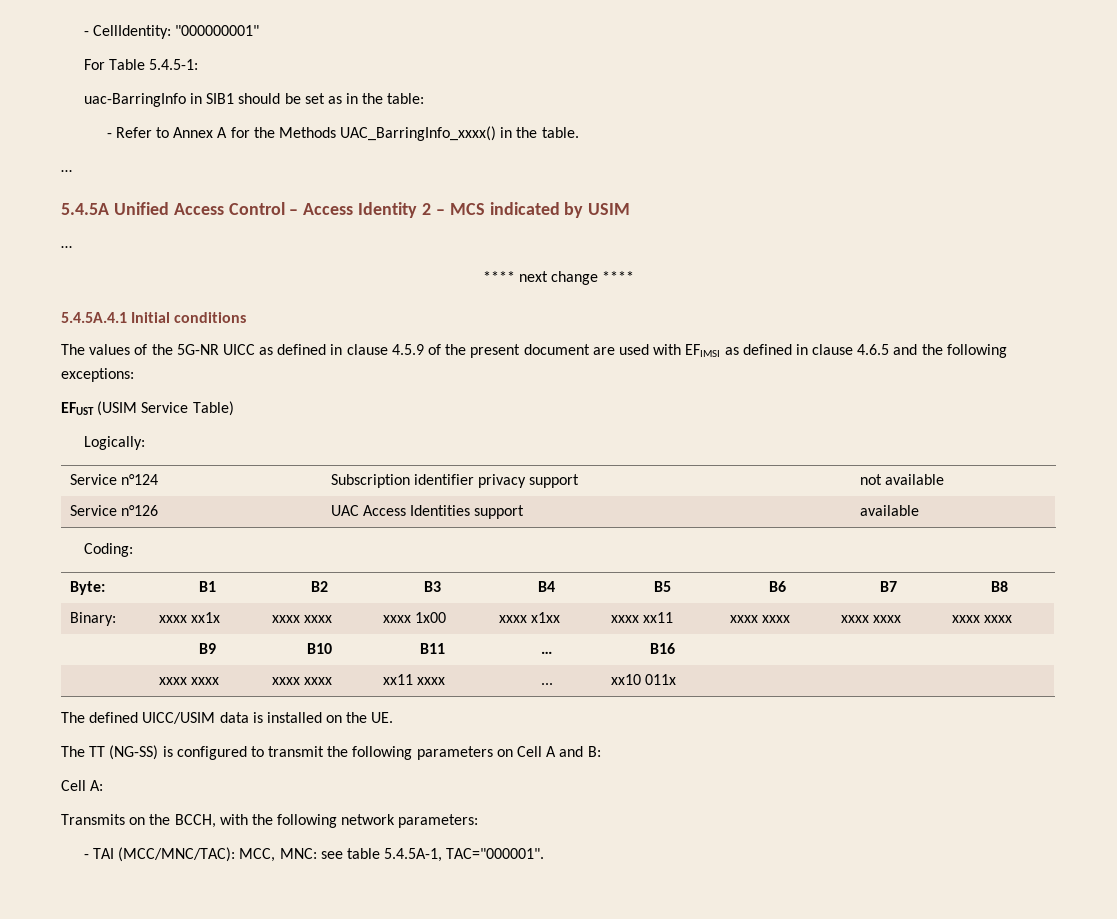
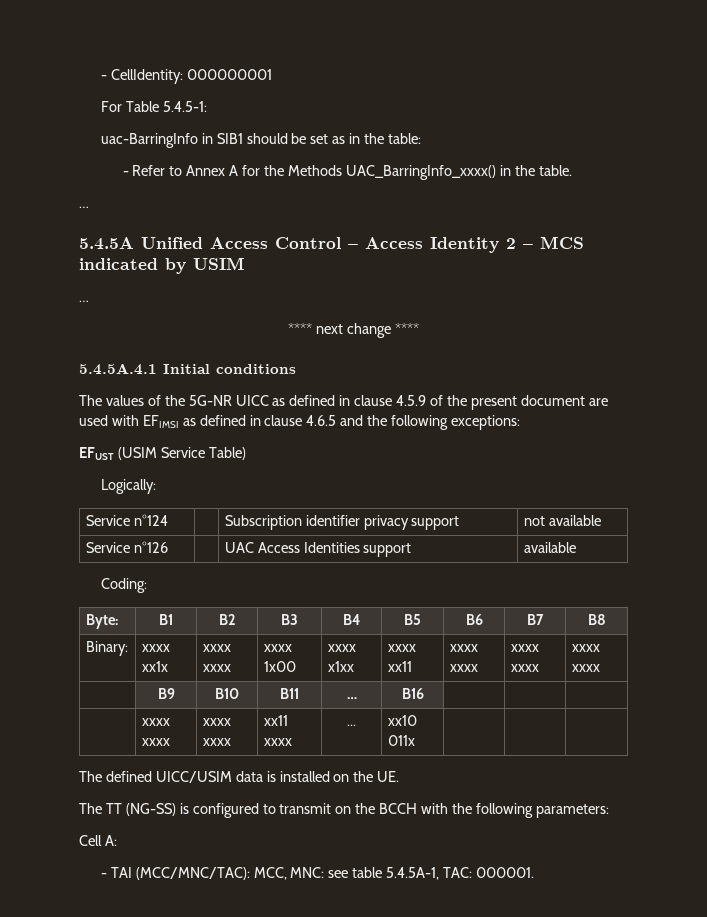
- - CellIdentity: "000000001"
+ - CellIdentity: 000000001
- The TT (NG-SS) is configured to transmit the following parameters on Cell A and B:
+ The TT (NG-SS) is configured to transmit on the BCCH with the following parameters:
  Cell A:
- Transmits on the BCCH, with the following network parameters:
- - TAI (MCC/MNC/TAC): MCC, MNC: see table 5.4.5A-1, TAC="000001".
+ - TAI (MCC/MNC/TAC): MCC, MNC: see table 5.4.5A-1, TAC: 000001.

